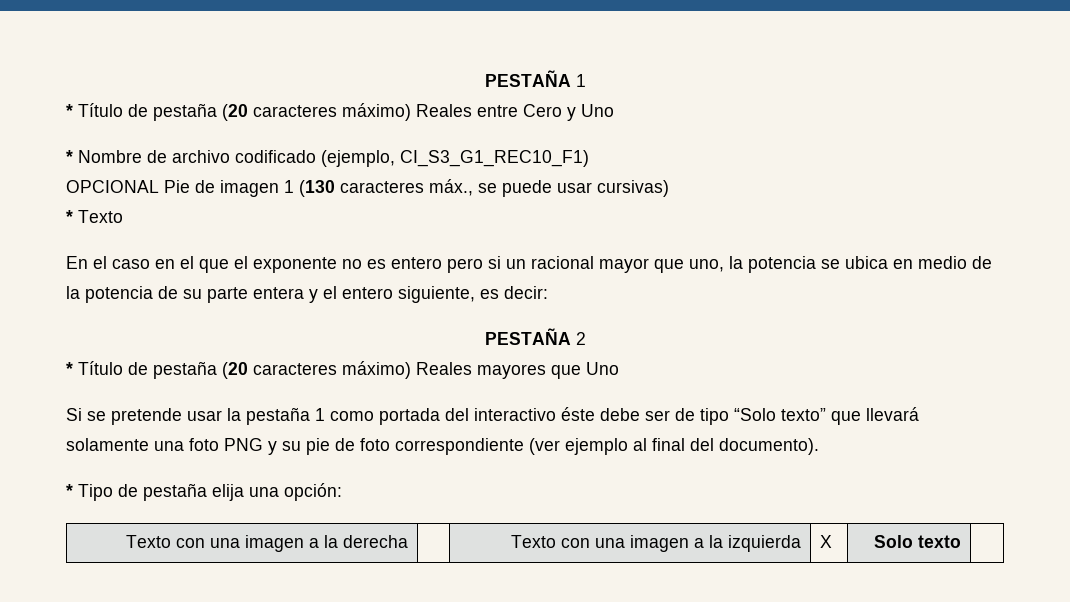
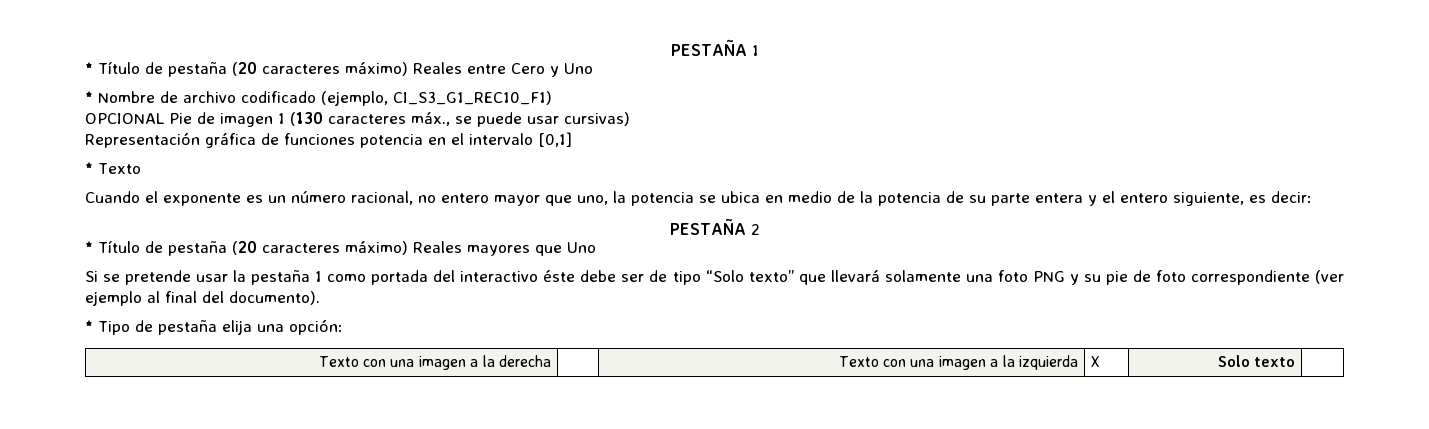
+ Representación gráfica de funciones potencia en el intervalo [0,1]
  * Texto
- En el caso en el que el exponente no es entero pero si un racional mayor que uno, la potencia se ubica en medio de la potencia de su parte entera y el entero siguiente, es decir:
+ Cuando el exponente es un número racional, no entero mayor que uno, la potencia se ubica en medio de la potencia de su parte entera y el entero siguiente, es decir:

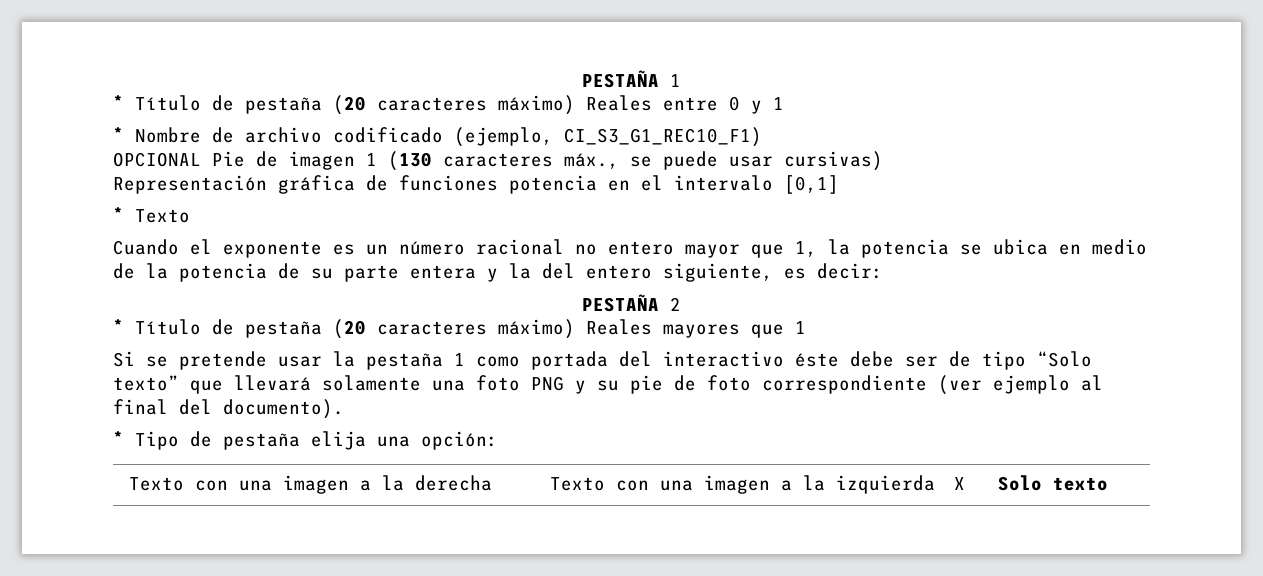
- * Título de pestaña (20 caracteres máximo) Reales entre Cero y Uno
+ * Título de pestaña (20 caracteres máximo) Reales entre 0 y 1
- Cuando el exponente es un número racional, no entero mayor que uno, la potencia se ubica en medio de la potencia de su parte entera y el entero siguiente, es decir:
+ Cuando el exponente es un número racional no entero mayor que 1, la potencia se ubica en medio de la potencia de su parte entera y la del entero siguiente, es decir:
- * Título de pestaña (20 caracteres máximo) Reales mayores que Uno
+ * Título de pestaña (20 caracteres máximo) Reales mayores que 1

